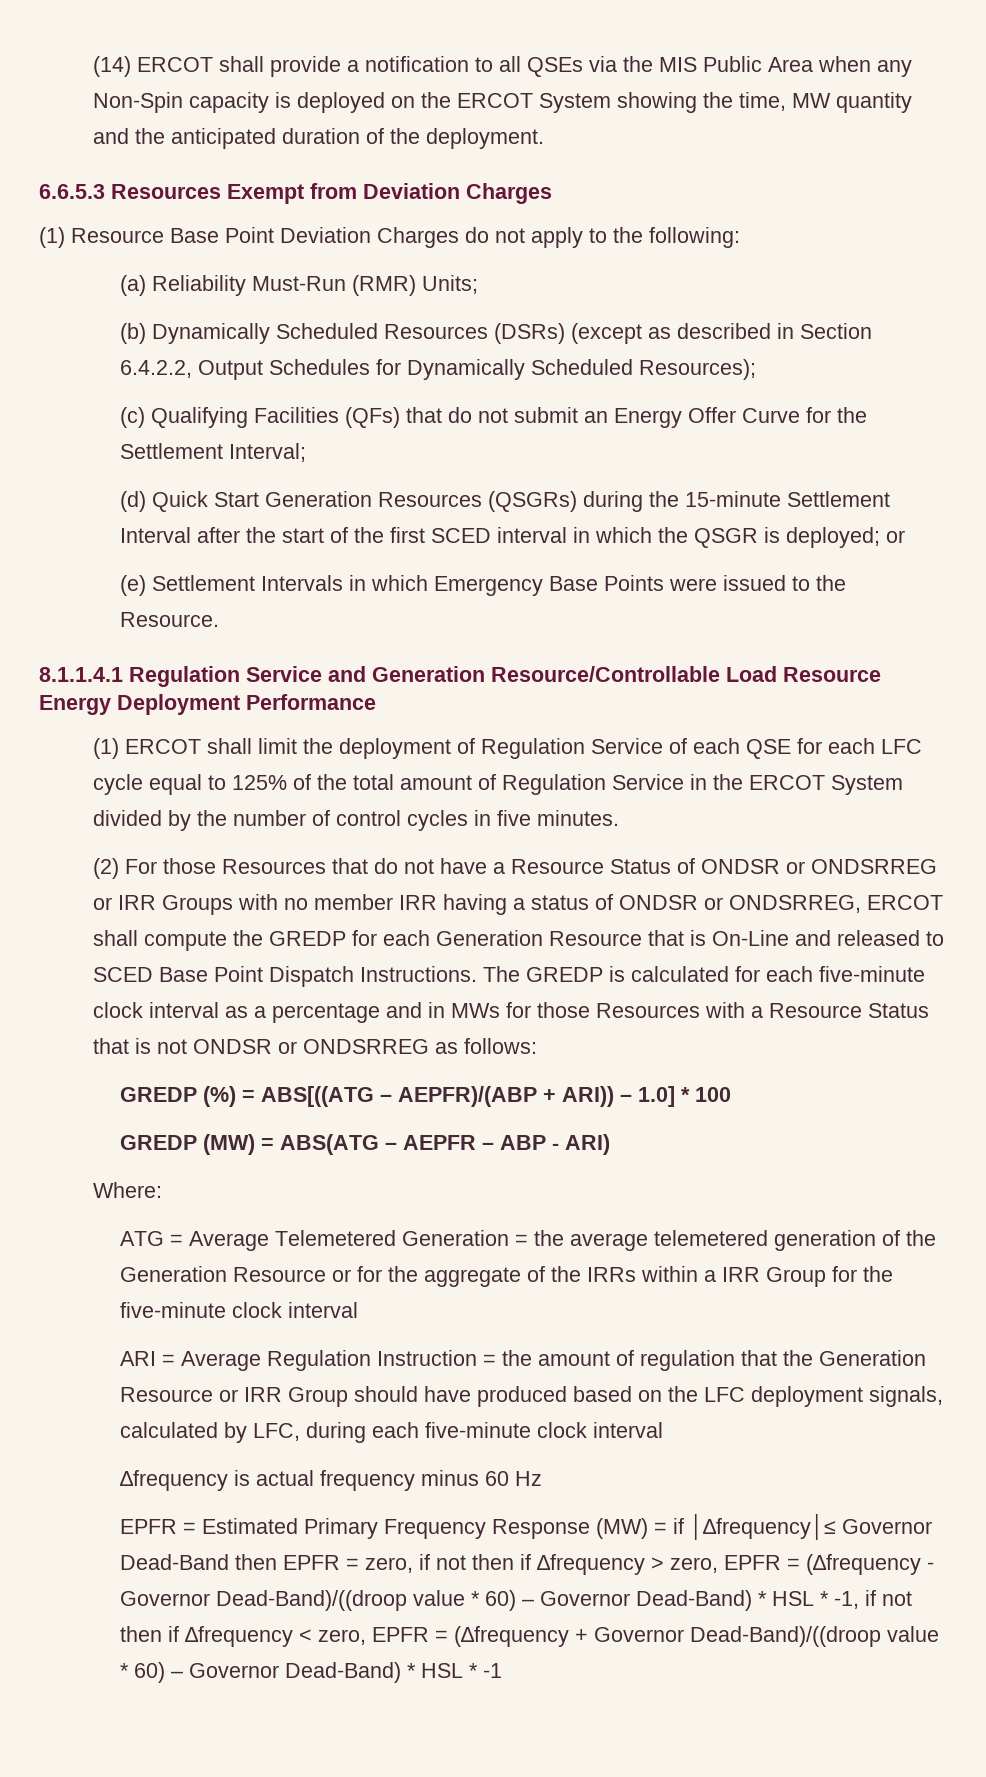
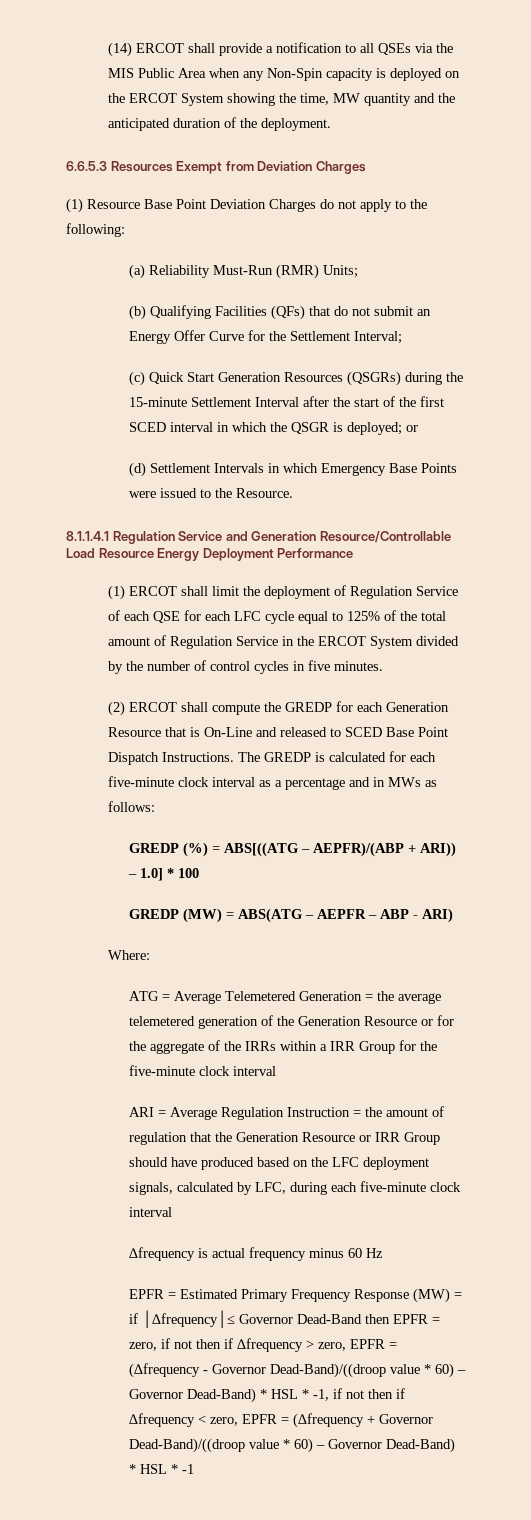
- (b) Dynamically Scheduled Resources (DSRs) (except as described in Section 6.4.2.2, Output Schedules for Dynamically Scheduled Resources);
- (c) Qualifying Facilities (QFs) that do not submit an Energy Offer Curve for the Settlement Interval;
+ (b) Qualifying Facilities (QFs) that do not submit an Energy Offer Curve for the Settlement Interval;
- (d) Quick Start Generation Resources (QSGRs) during the 15-minute Settlement Interval after the start of the first SCED interval in which the QSGR is deployed; or
+ (c) Quick Start Generation Resources (QSGRs) during the 15-minute Settlement Interval after the start of the first SCED interval in which the QSGR is deployed; or
- (e) Settlement Intervals in which Emergency Base Points were issued to the Resource.
+ (d) Settlement Intervals in which Emergency Base Points were issued to the Resource.
- (2) For those Resources that do not have a Resource Status of ONDSR or ONDSRREG or IRR Groups with no member IRR having a status of ONDSR or ONDSRREG, ERCOT shall compute the GREDP for each Generation Resource that is On-Line and released to SCED Base Point Dispatch Instructions.
+ (2) ERCOT shall compute the GREDP for each Generation Resource that is On-Line and released to SCED Base Point Dispatch Instructions.
- The GREDP is calculated for each five-minute clock interval as a percentage and in MWs for those Resources with a Resource Status that is not ONDSR or ONDSRREG as follows:
+ The GREDP is calculated for each five-minute clock interval as a percentage and in MWs as follows:

